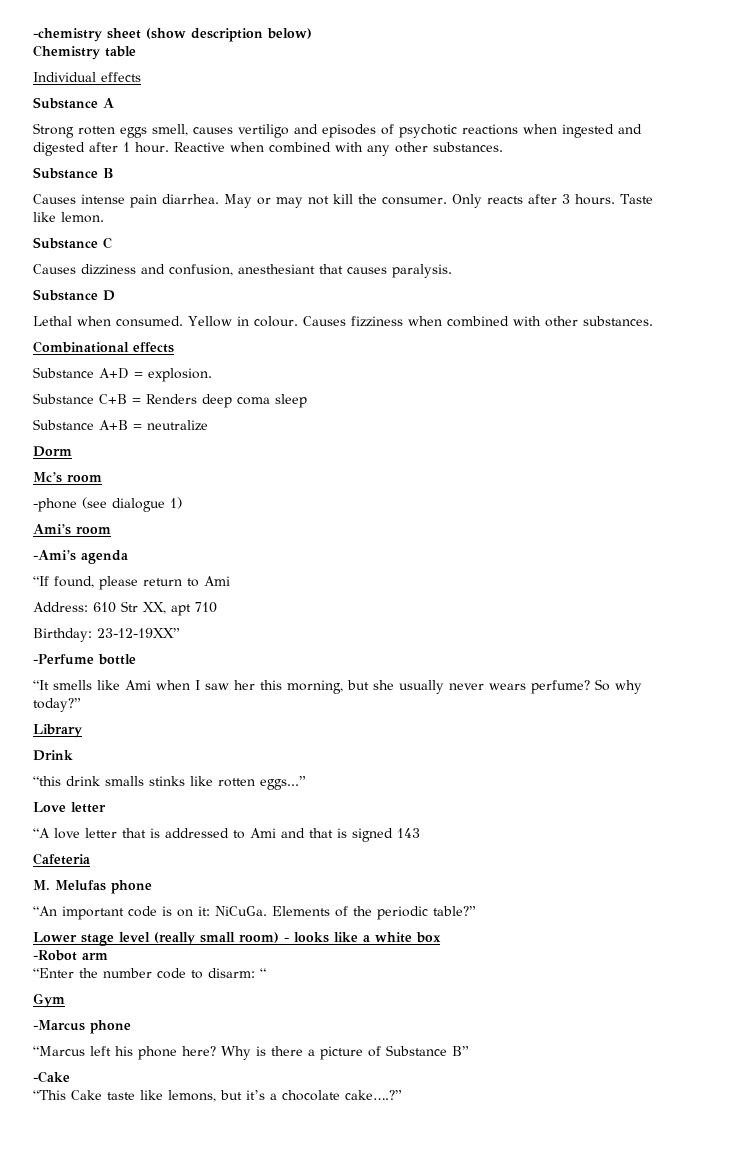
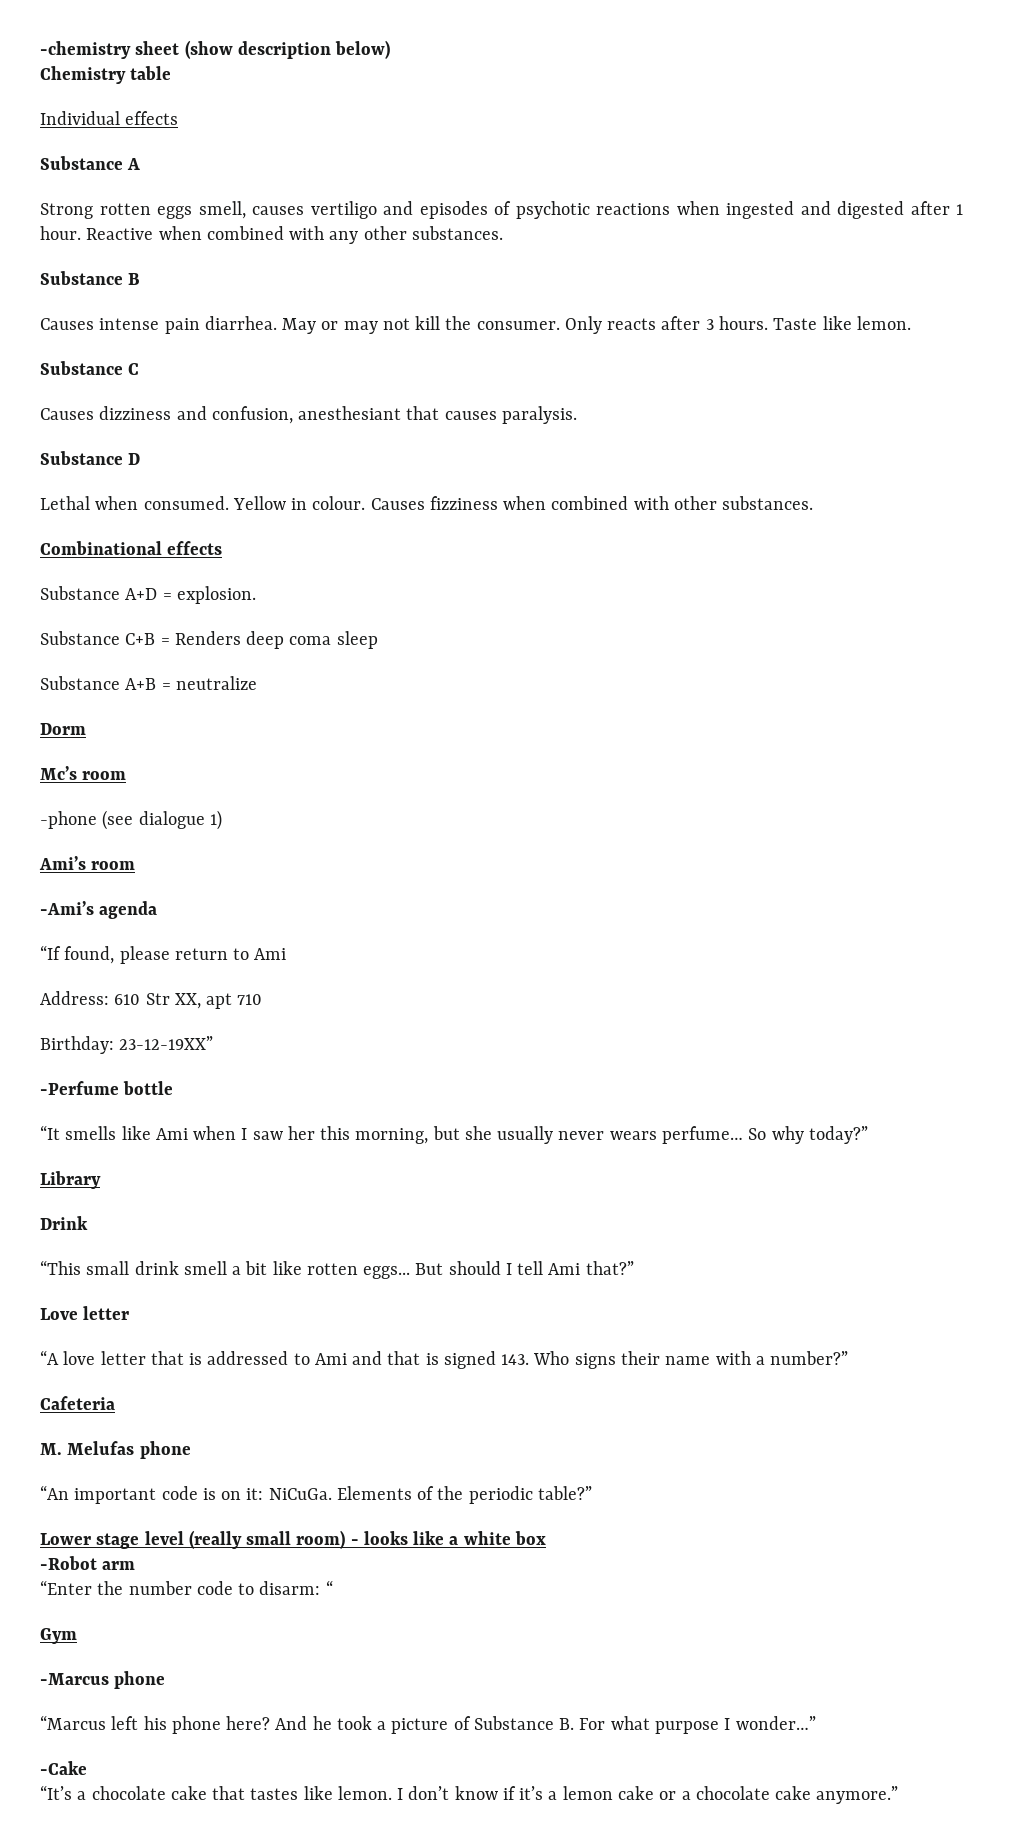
- “It smells like Ami when I saw her this morning, but she usually never wears perfume?
+ “It smells like Ami when I saw her this morning, but she usually never wears perfume…
- “this drink smalls stinks like rotten eggs...”
+ “This small drink smell a bit like rotten eggs... But should I tell Ami that?”
- “A love letter that is addressed to Ami and that is signed 143
+ “A love letter that is addressed to Ami and that is signed 143. Who signs their name with a number?”
- Why is there a picture of Substance B”
+ And he took a picture of Substance B. For what purpose I wonder…”
  -Cake
- “This Cake taste like lemons, but it’s a chocolate cake….?”
+ “It’s a chocolate cake that tastes like lemon. I don’t know if it’s a lemon cake or a chocolate cake anymore.”

